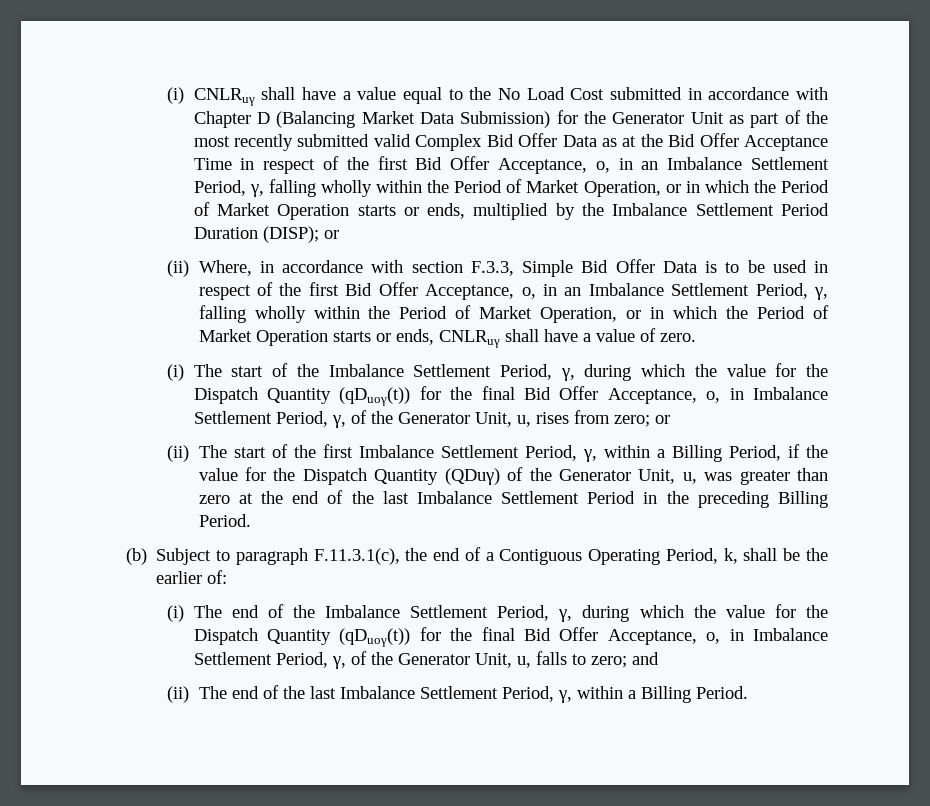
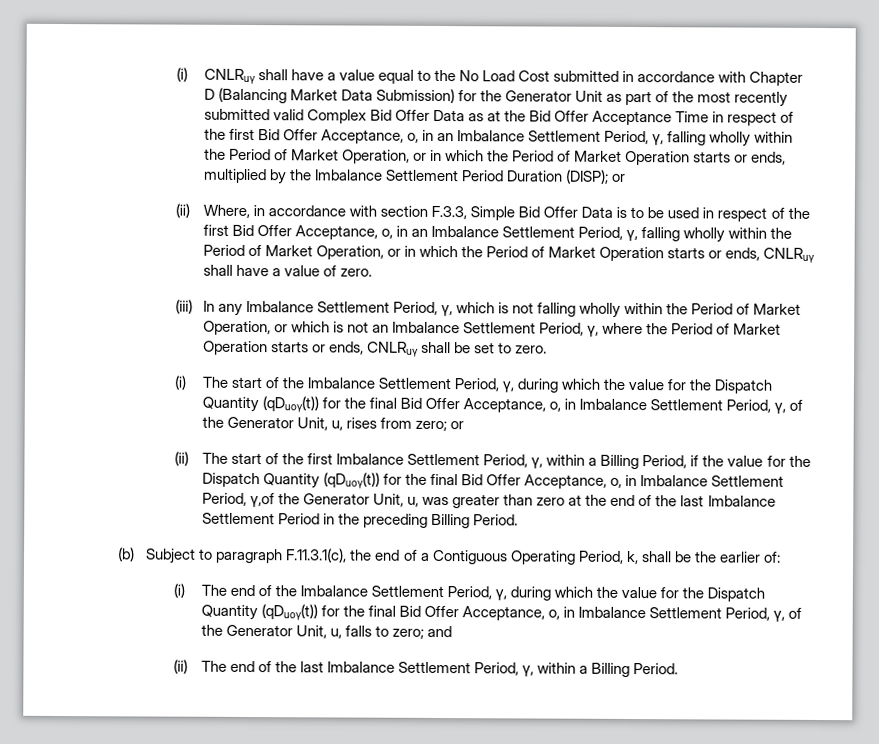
+ (iii) In any Imbalance Settlement Period, γ, which is not falling wholly within the Period of Market Operation, or which is not an Imbalance Settlement Period, γ, where the Period of Market Operation starts or ends, CNLRuγ shall be set to zero.
- (ii) The start of the first Imbalance Settlement Period, γ, within a Billing Period, if the value for the Dispatch Quantity (QDuγ) of the Generator Unit, u, was greater than zero at the end of the last Imbalance Settlement Period in the preceding Billing Period.
+ (ii) The start of the first Imbalance Settlement Period, γ, within a Billing Period, if the value for the Dispatch Quantity (qDuoγ(t)) for the final Bid Offer Acceptance, o, in Imbalance Settlement Period, γ,of the Generator Unit, u, was greater than zero at the end of the last Imbalance Settlement Period in the preceding Billing Period.

